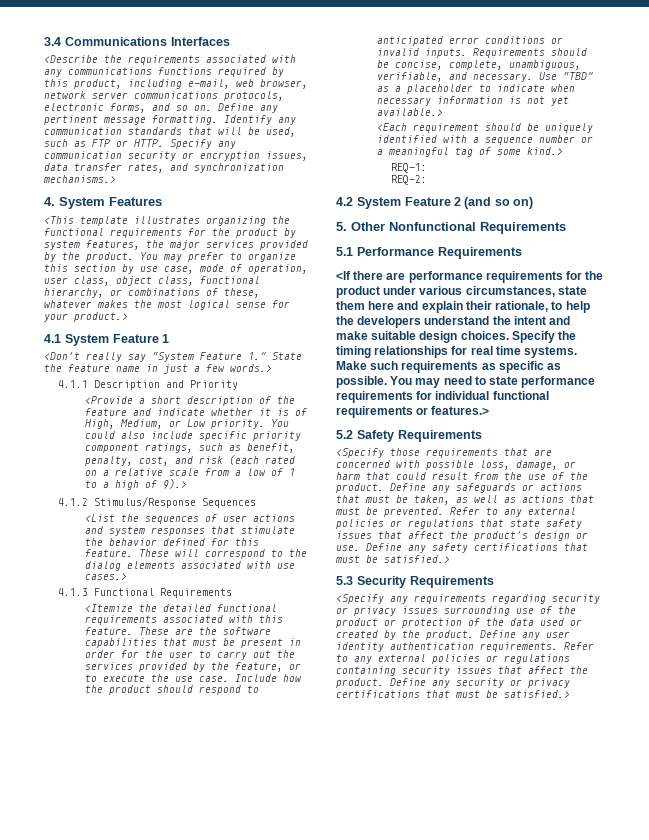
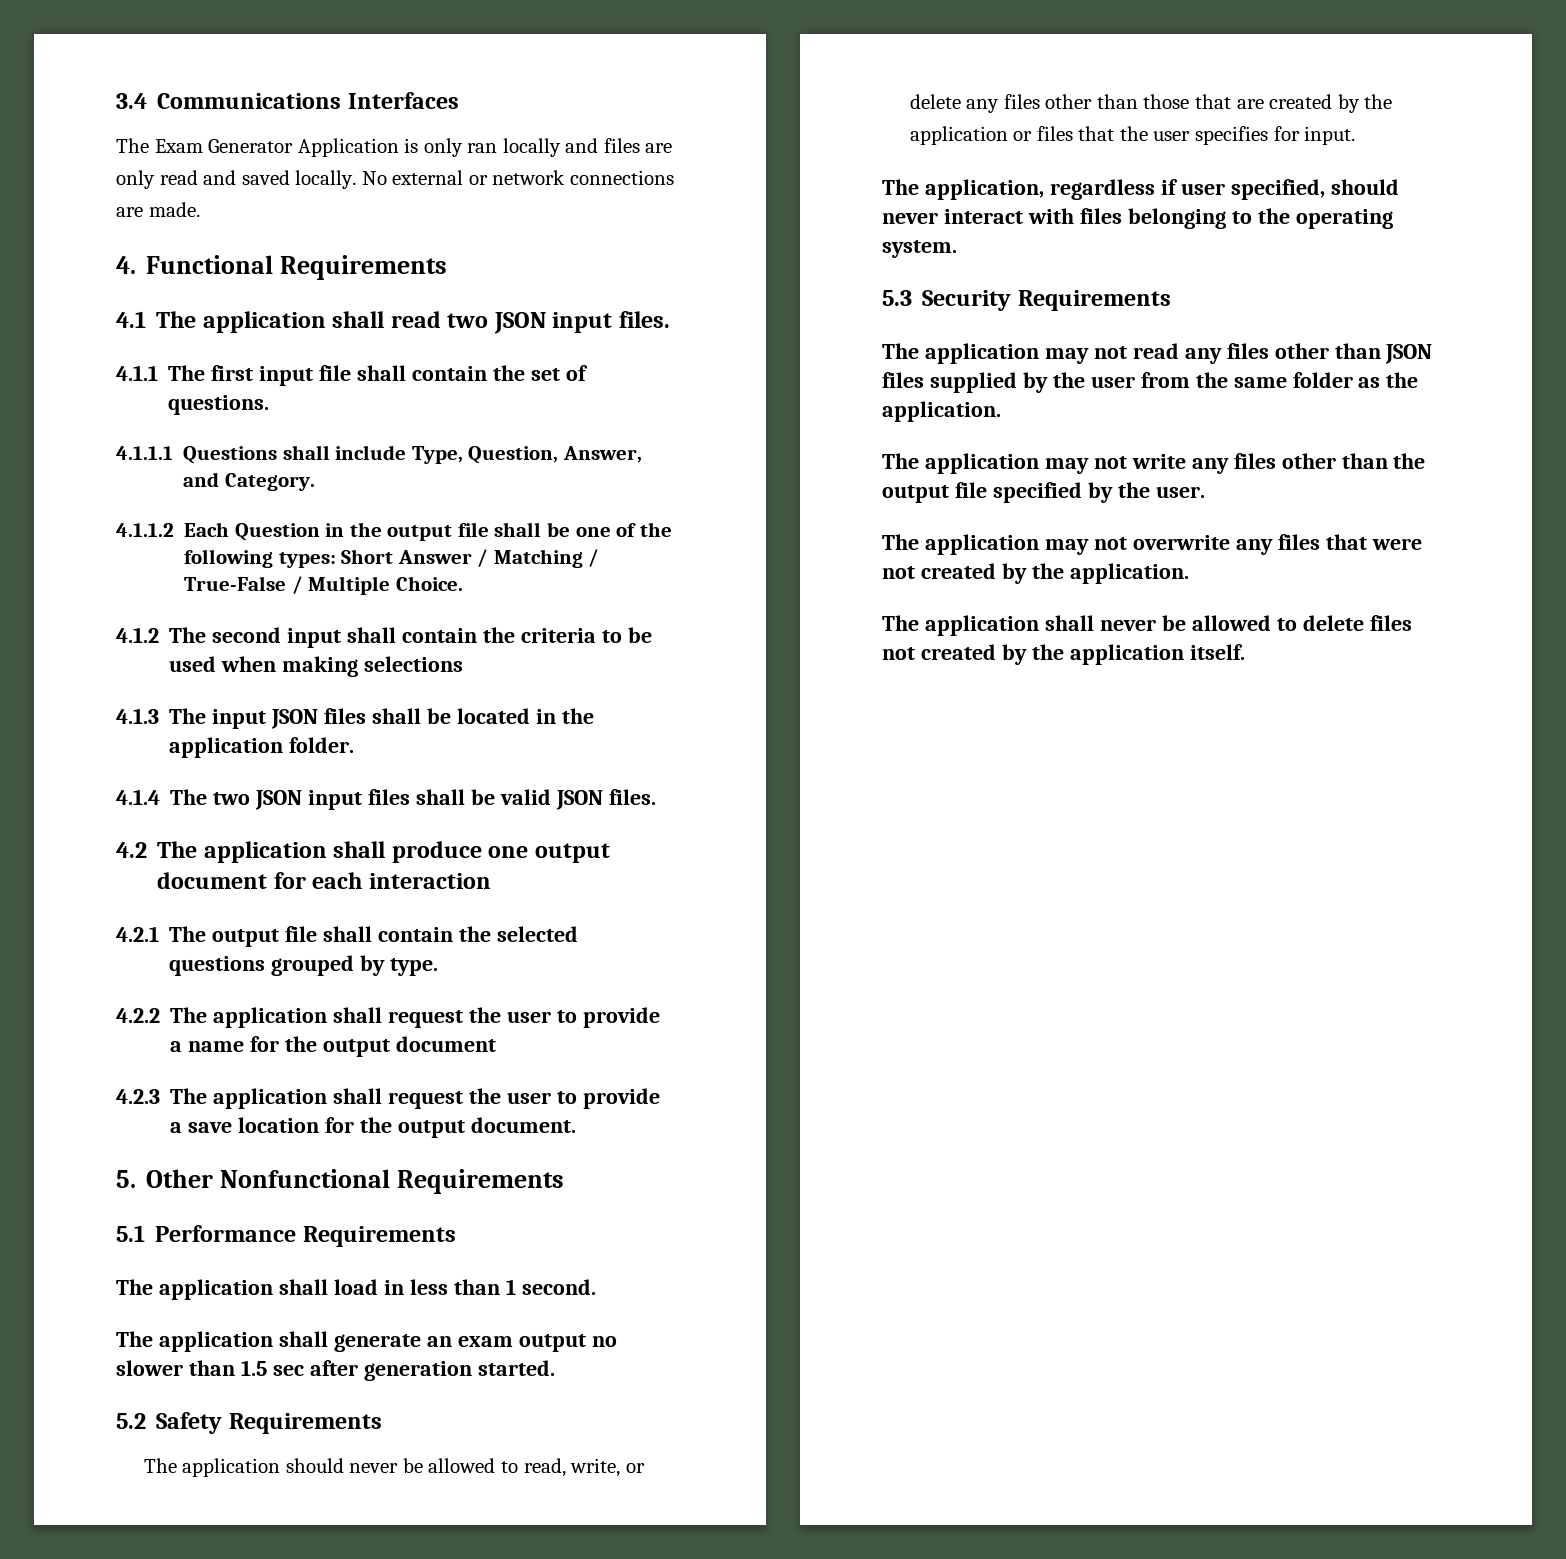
- <Describe the requirements associated with any communications functions required by this product, including e-mail, web browser, network server communications protocols, electronic forms, and so on. Define any pertinent message formatting. Identify any communication standards that will be used, such as FTP or HTTP. Specify any communication security or encryption issues, data transfer rates, and synchronization mechanisms.>
- 4. System Features
- <This template illustrates organizing the functional requirements for the product by system features, the major services provided by the product. You may prefer to organize this section by use case, mode of operation, user class, object class, functional hierarchy, or combinations of these, whatever makes the most logical sense for your product.>
- 4.1 System Feature 1
- <Don’t really say “System Feature 1.” State the feature name in just a few words.>
- 4.1.1 Description and Priority
- <Provide a short description of the feature and indicate whether it is of High, Medium, or Low priority. You could also include specific priority component ratings, such as benefit, penalty, cost, and risk (each rated on a relative scale from a low of 1 to a high of 9).>
- 4.1.2 Stimulus/Response Sequences
- <List the sequences of user actions and system responses that stimulate the behavior defined for this feature. These will correspond to the dialog elements associated with use cases.>
- 4.1.3 Functional Requirements
- <Itemize the detailed functional requirements associated with this feature. These are the software capabilities that must be present in order for the user to carry out the services provided by the feature, or to execute the use case. Include how the product should respond to anticipated error conditions or invalid inputs. Requirements should be concise, complete, unambiguous, verifiable, and necessary. Use “TBD” as a placeholder to indicate when necessary information is not yet available.>
- <Each requirement should be uniquely identified with a sequence number or a meaningful tag of some kind.>
- REQ-1:
- REQ-2:
- 4.2 System Feature 2 (and so on)
+ The Exam Generator Application is only ran locally and files are only read and saved locally. No external or network connections are made.
+ 4. Functional Requirements
+ 4.1 The application shall read two JSON input files.
+ 4.1.1 The first input file shall contain the set of questions.
+ 4.1.1.1 Questions shall include Type, Question, Answer, and Category.
+ 4.1.1.2 Each Question in the output file shall be one of the following types: Short Answer / Matching / True-False / Multiple Choice.
+ 4.1.2 The second input shall contain the criteria to be used when making selections
+ 4.1.3 The input JSON files shall be located in the application folder.
+ 4.1.4 The two JSON input files shall be valid JSON files.
+ 4.2 The application shall produce one output document for each interaction
+ 4.2.1 The output file shall contain the selected questions grouped by type.
+ 4.2.2 The application shall request the user to provide a name for the output document
+ 4.2.3 The application shall request the user to provide a save location for the output document.
- <If there are performance requirements for the product under various circumstances, state them here and explain their rationale, to help the developers understand the intent and make suitable design choices. Specify the timing relationships for real time systems. Make such requirements as specific as possible. You may need to state performance requirements for individual functional requirements or features.>
+ The application shall load in less than 1 second.
+ The application shall generate an exam output no slower than 1.5 sec after generation started.
  5.2 Safety Requirements
- <Specify those requirements that are concerned with possible loss, damage, or harm that could result from the use of the product. Define any safeguards or actions that must be taken, as well as actions that must be prevented. Refer to any external policies or regulations that state safety issues that affect the product’s design or use. Define any safety certifications that must be satisfied.>
+ The application should never be allowed to read, write, or delete any files other than those that are created by the application or files that the user specifies for input.
+ The application, regardless if user specified, should never interact with files belonging to the operating system.
  5.3 Security Requirements
- <Specify any requirements regarding security or privacy issues surrounding use of the product or protection of the data used or created by the product. Define any user identity authentication requirements. Refer to any external policies or regulations containing security issues that affect the product. Define any security or privacy certifications that must be satisfied.>
+ The application may not read any files other than JSON files supplied by the user from the same folder as the application.
+ The application may not write any files other than the output file specified by the user.
+ The application may not overwrite any files that were not created by the application.
+ The application shall never be allowed to delete files not created by the application itself.

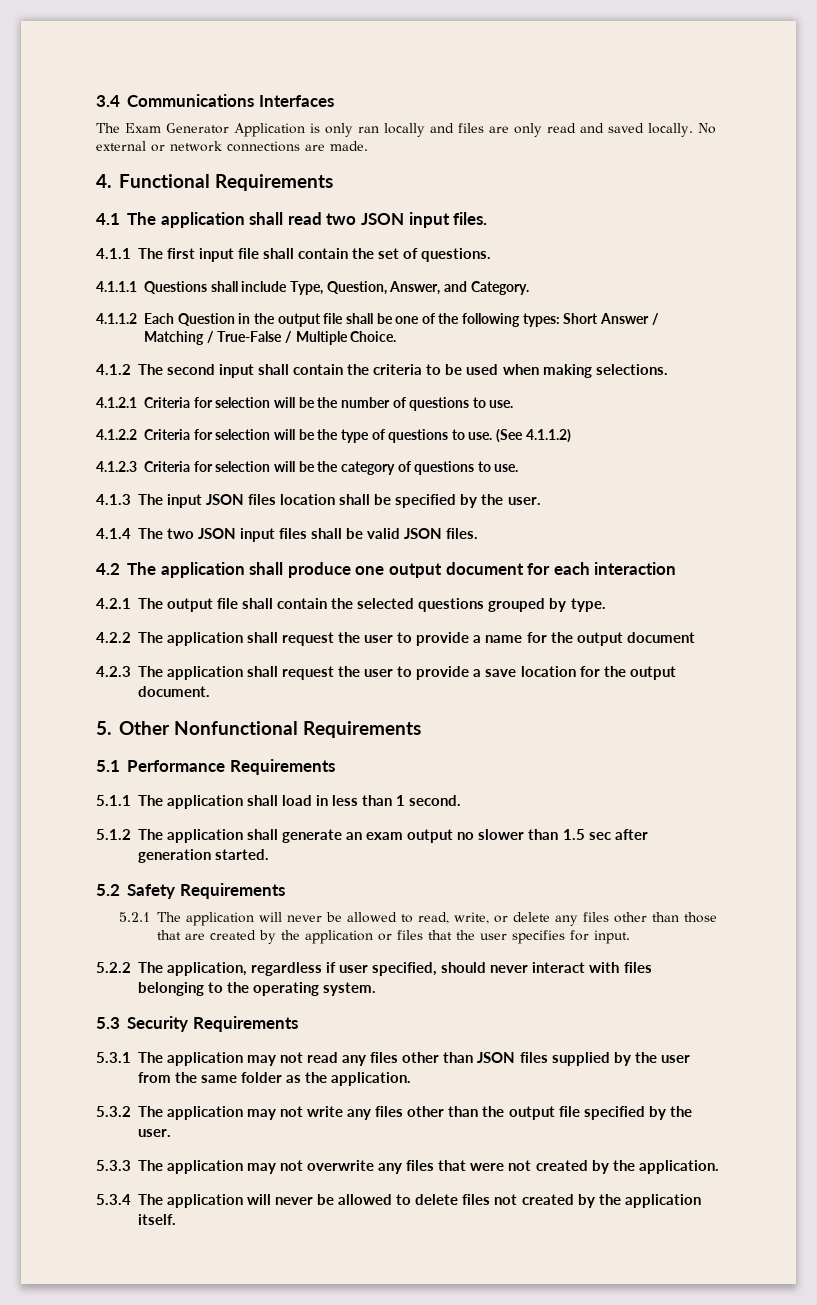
- 4.1.2 The second input shall contain the criteria to be used when making selections
+ 4.1.2 The second input shall contain the criteria to be used when making selections.
+ 4.1.2.1 Criteria for selection will be the number of questions to use.
+ 4.1.2.2 Criteria for selection will be the type of questions to use. (See 4.1.1.2)
+ 4.1.2.3 Criteria for selection will be the category of questions to use.
- 4.1.3 The input JSON files shall be located in the application folder.
+ 4.1.3 The input JSON files location shall be specified by the user.
- The application shall load in less than 1 second.
+ 5.1.1 The application shall load in less than 1 second.
- The application shall generate an exam output no slower than 1.5 sec after generation started.
+ 5.1.2 The application shall generate an exam output no slower than 1.5 sec after generation started.
- The application should never be allowed to read, write, or delete any files other than those that are created by the application or files that the user specifies for input.
+ 5.2.1 The application will never be allowed to read, write, or delete any files other than those that are created by the application or files that the user specifies for input.
- The application, regardless if user specified, should never interact with files belonging to the operating system.
+ 5.2.2 The application, regardless if user specified, should never interact with files belonging to the operating system.
- The application may not read any files other than JSON files supplied by the user from the same folder as the application.
+ 5.3.1 The application may not read any files other than JSON files supplied by the user from the same folder as the application.
- The application may not write any files other than the output file specified by the user.
+ 5.3.2 The application may not write any files other than the output file specified by the user.
- The application may not overwrite any files that were not created by the application.
+ 5.3.3 The application may not overwrite any files that were not created by the application.
- The application shall never be allowed to delete files not created by the application itself.
+ 5.3.4 The application will never be allowed to delete files not created by the application itself.

